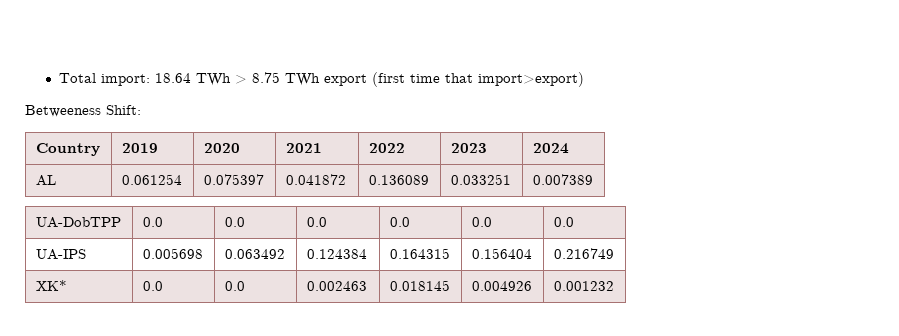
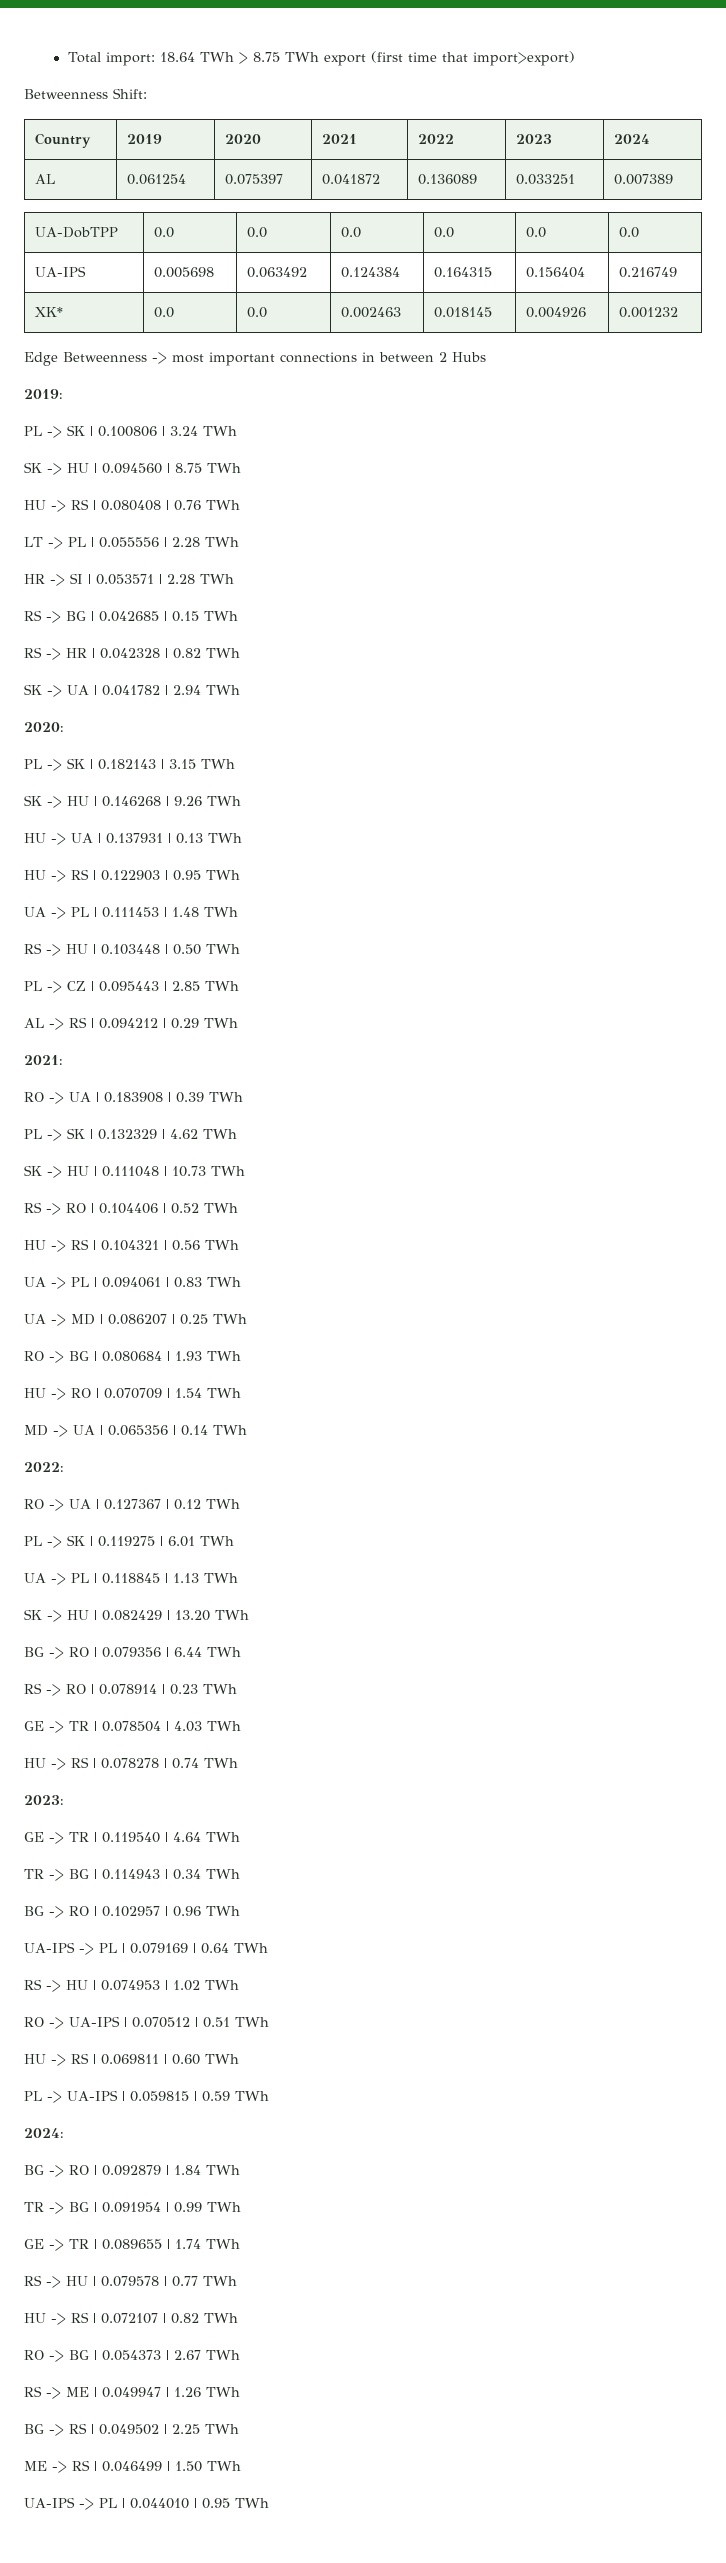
- Betweeness Shift:
+ Betweenness Shift:
+ Edge Betweenness -> most important connections in between 2 Hubs
+ 2019:
+ PL -> SK | 0.100806 | 3.24 TWh
+ SK -> HU | 0.094560 | 8.75 TWh
+ HU -> RS | 0.080408 | 0.76 TWh
+ LT -> PL | 0.055556 | 2.28 TWh
+ HR -> SI | 0.053571 | 2.28 TWh
+ RS -> BG | 0.042685 | 0.15 TWh
+ RS -> HR | 0.042328 | 0.82 TWh
+ SK -> UA | 0.041782 | 2.94 TWh
+ 2020:
+ PL -> SK | 0.182143 | 3.15 TWh
+ SK -> HU | 0.146268 | 9.26 TWh
+ HU -> UA | 0.137931 | 0.13 TWh
+ HU -> RS | 0.122903 | 0.95 TWh
+ UA -> PL | 0.111453 | 1.48 TWh
+ RS -> HU | 0.103448 | 0.50 TWh
+ PL -> CZ | 0.095443 | 2.85 TWh
+ AL -> RS | 0.094212 | 0.29 TWh
+ 2021:
+ RO -> UA | 0.183908 | 0.39 TWh
+ PL -> SK | 0.132329 | 4.62 TWh
+ SK -> HU | 0.111048 | 10.73 TWh
+ RS -> RO | 0.104406 | 0.52 TWh
+ HU -> RS | 0.104321 | 0.56 TWh
+ UA -> PL | 0.094061 | 0.83 TWh
+ UA -> MD | 0.086207 | 0.25 TWh
+ RO -> BG | 0.080684 | 1.93 TWh
+ HU -> RO | 0.070709 | 1.54 TWh
+ MD -> UA | 0.065356 | 0.14 TWh
+ 2022:
+ RO -> UA | 0.127367 | 0.12 TWh
+ PL -> SK | 0.119275 | 6.01 TWh
+ UA -> PL | 0.118845 | 1.13 TWh
+ SK -> HU | 0.082429 | 13.20 TWh
+ BG -> RO | 0.079356 | 6.44 TWh
+ RS -> RO | 0.078914 | 0.23 TWh
+ GE -> TR | 0.078504 | 4.03 TWh
+ HU -> RS | 0.078278 | 0.74 TWh
+ 2023:
+ GE -> TR | 0.119540 | 4.64 TWh
+ TR -> BG | 0.114943 | 0.34 TWh
+ BG -> RO | 0.102957 | 0.96 TWh
+ UA-IPS -> PL | 0.079169 | 0.64 TWh
+ RS -> HU | 0.074953 | 1.02 TWh
+ RO -> UA-IPS | 0.070512 | 0.51 TWh
+ HU -> RS | 0.069811 | 0.60 TWh
+ PL -> UA-IPS | 0.059815 | 0.59 TWh
+ 2024:
+ BG -> RO | 0.092879 | 1.84 TWh
+ TR -> BG | 0.091954 | 0.99 TWh
+ GE -> TR | 0.089655 | 1.74 TWh
+ RS -> HU | 0.079578 | 0.77 TWh
+ HU -> RS | 0.072107 | 0.82 TWh
+ RO -> BG | 0.054373 | 2.67 TWh
+ RS -> ME | 0.049947 | 1.26 TWh
+ BG -> RS | 0.049502 | 2.25 TWh
+ ME -> RS | 0.046499 | 1.50 TWh
+ UA-IPS -> PL | 0.044010 | 0.95 TWh

